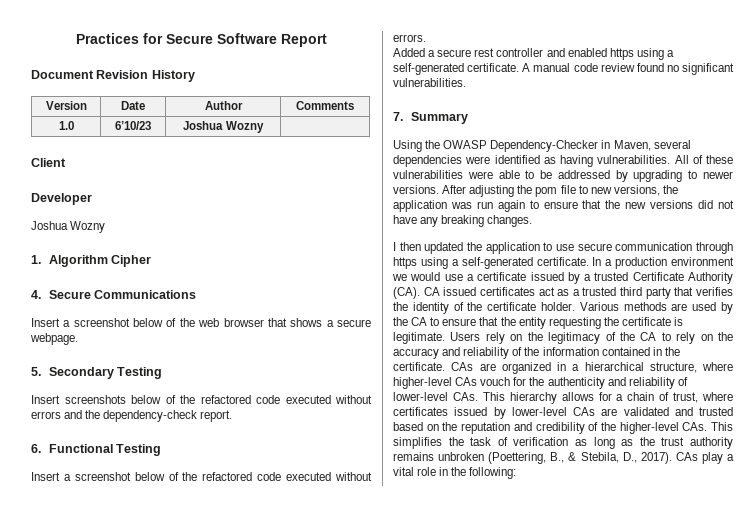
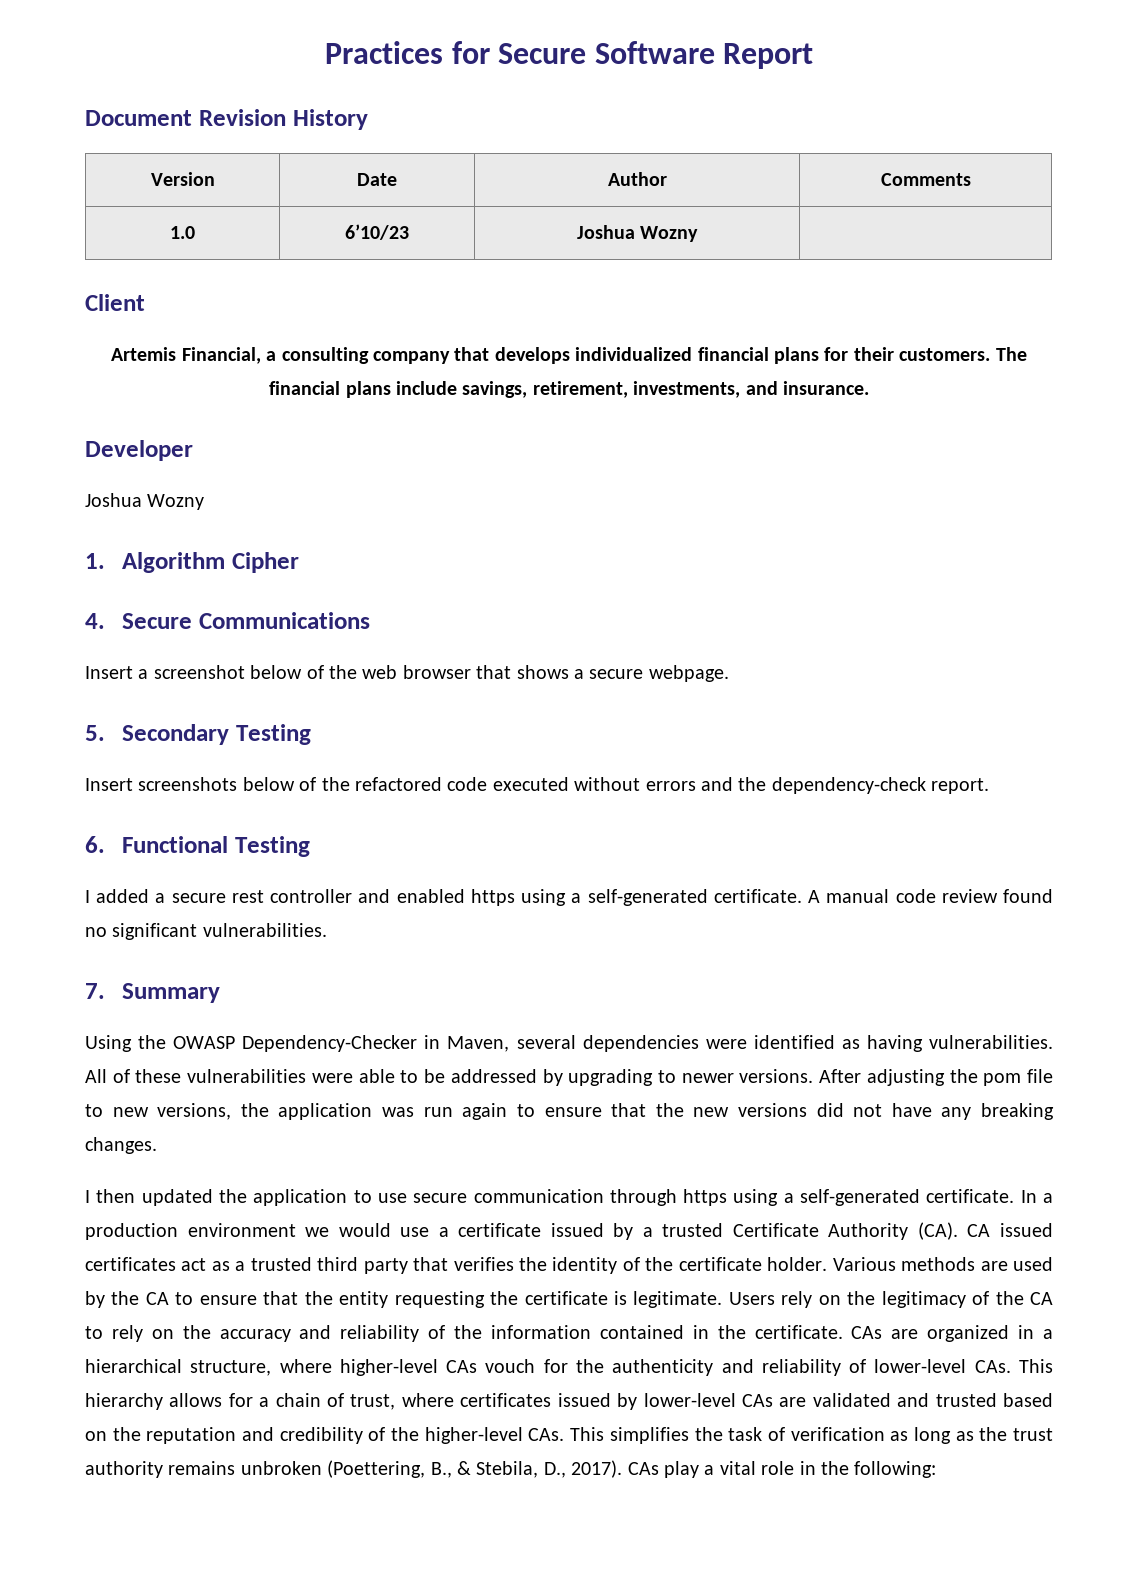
+ Artemis Financial, a consulting company that develops individualized financial plans for their customers. The financial plans include savings, retirement, investments, and insurance.
- Insert a screenshot below of the refactored code executed without errors.
- Added a secure rest controller and enabled https using a self-generated certificate.
+ I added a secure rest controller and enabled https using a self-generated certificate.

